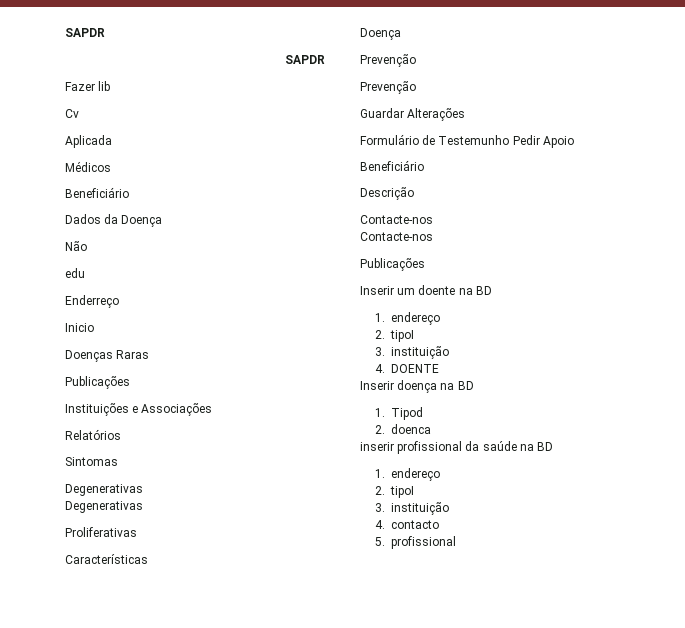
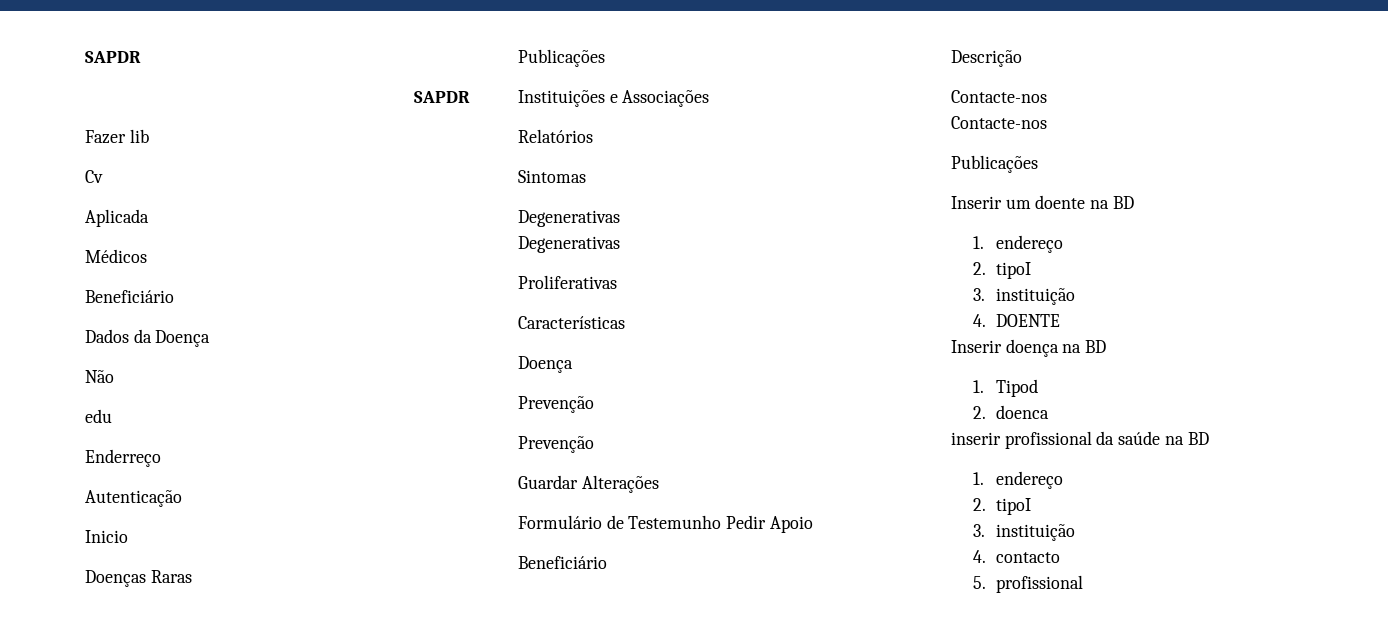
+ Autenticação

